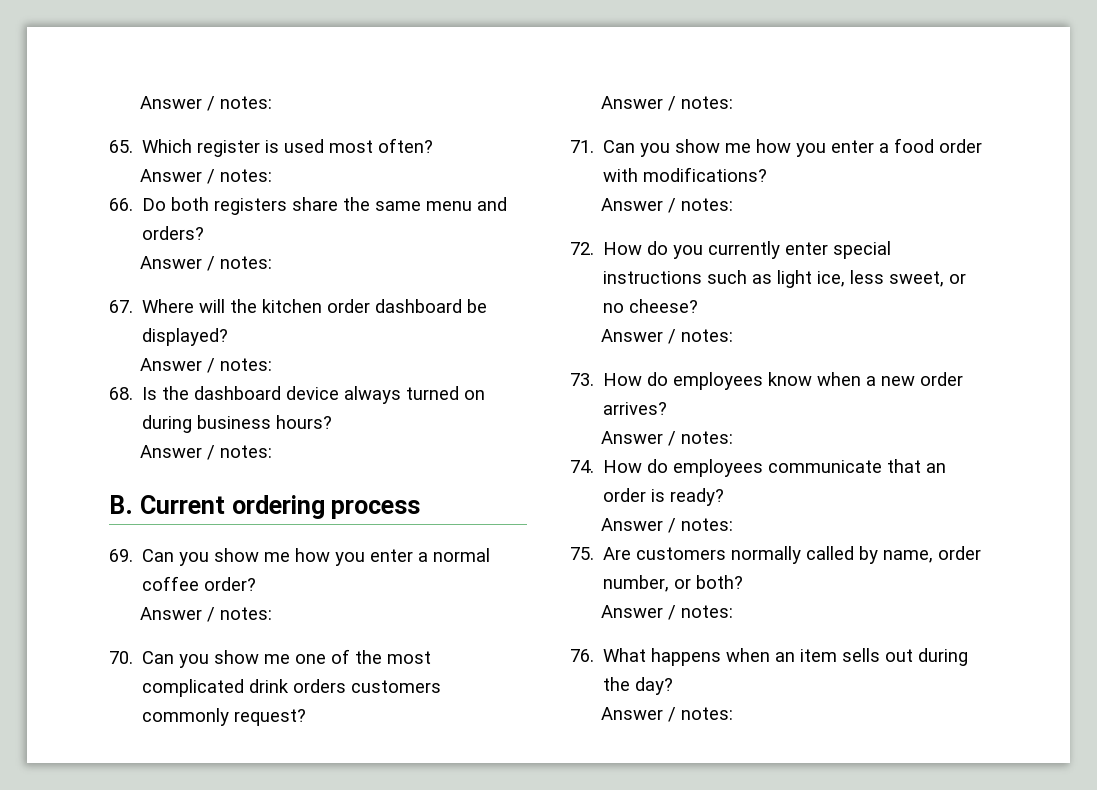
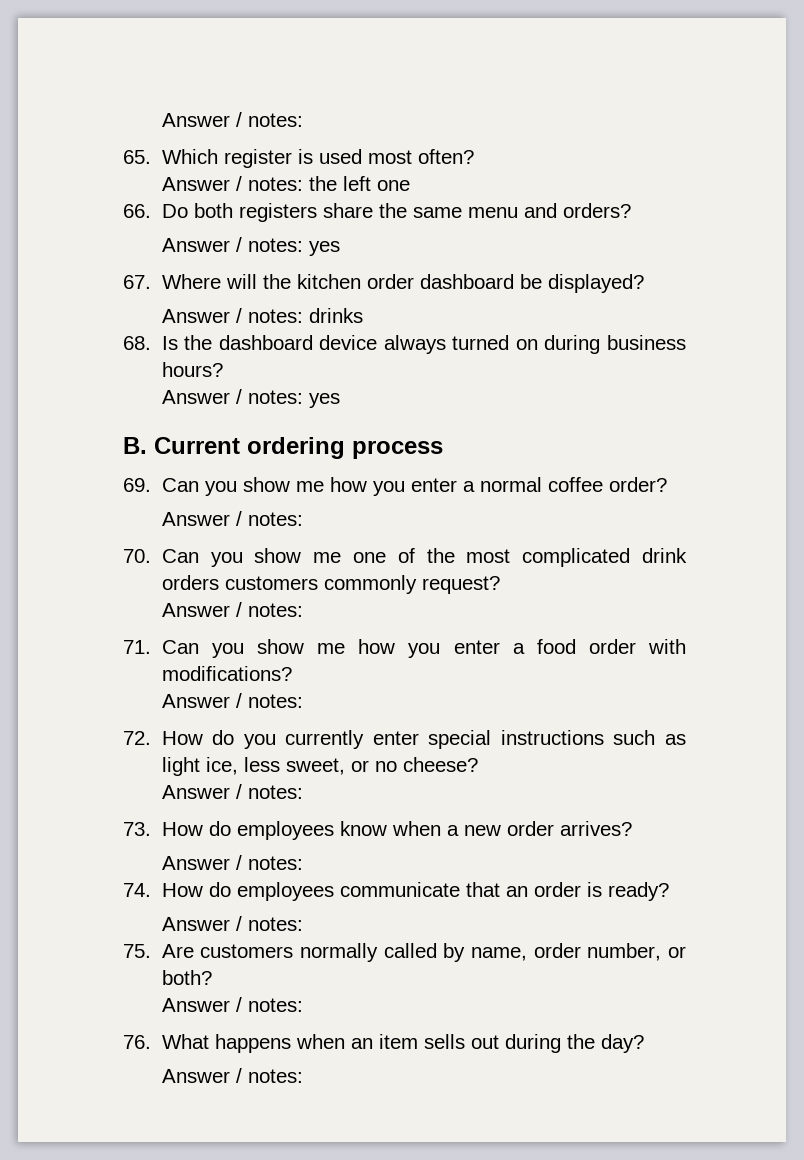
  65. Which register is used most often?
- Answer / notes:
+ Answer / notes: the left one
  66. Do both registers share the same menu and orders?
- Answer / notes:
+ Answer / notes: yes
  67. Where will the kitchen order dashboard be displayed?
- Answer / notes:
+ Answer / notes: drinks
  68. Is the dashboard device always turned on during business hours?
- Answer / notes:
+ Answer / notes: yes

